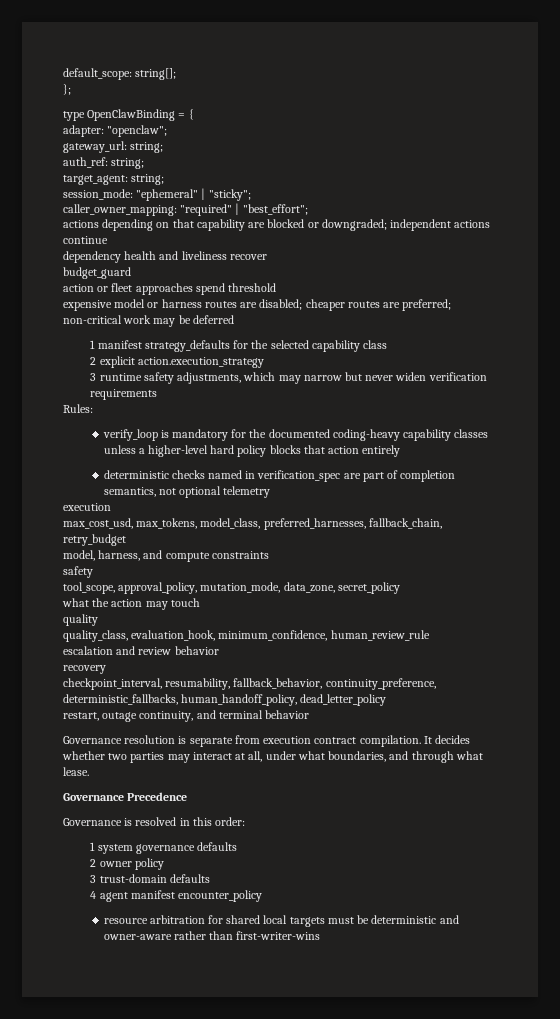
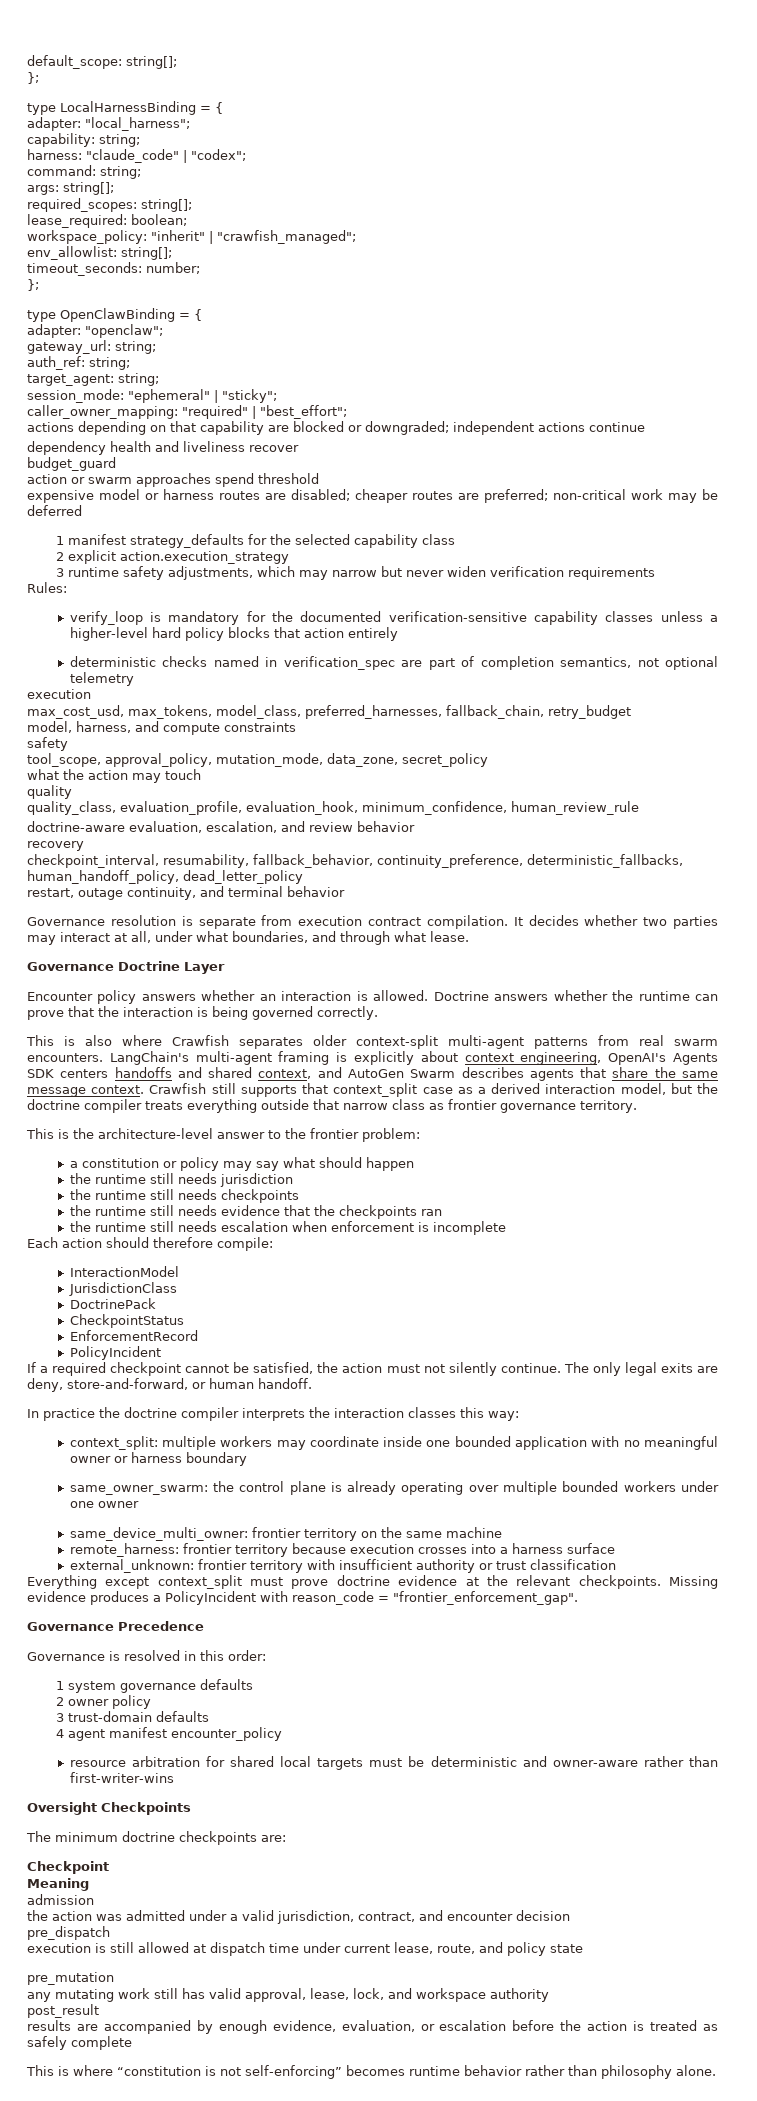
+ type LocalHarnessBinding = {
+ adapter: "local_harness";
+ capability: string;
+ harness: "claude_code" | "codex";
+ command: string;
+ args: string[];
+ required_scopes: string[];
+ lease_required: boolean;
+ workspace_policy: "inherit" | "crawfish_managed";
+ env_allowlist: string[];
+ timeout_seconds: number;
+ };
- action or fleet approaches spend threshold
+ action or swarm approaches spend threshold
- verify_loop is mandatory for the documented coding-heavy capability classes unless a higher-level hard policy blocks that action entirely
+ verify_loop is mandatory for the documented verification-sensitive capability classes unless a higher-level hard policy blocks that action entirely
- quality_class, evaluation_hook, minimum_confidence, human_review_rule
+ quality_class, evaluation_profile, evaluation_hook, minimum_confidence, human_review_rule
- escalation and review behavior
+ doctrine-aware evaluation, escalation, and review behavior
+ Governance Doctrine Layer
+ Encounter policy answers whether an interaction is allowed. Doctrine answers whether the runtime can prove that the interaction is being governed correctly.
+ This is also where Crawfish separates older context-split multi-agent patterns from real swarm encounters. LangChain's multi-agent framing is explicitly about context engineering, OpenAI's Agents SDK centers handoffs and shared context, and AutoGen Swarm describes agents that share the same message context. Crawfish still supports that context_split case as a derived interaction model, but the doctrine compiler treats everything outside that narrow class as frontier governance territory.
+ This is the architecture-level answer to the frontier problem:
+ a constitution or policy may say what should happen
+ the runtime still needs jurisdiction
+ the runtime still needs checkpoints
+ the runtime still needs evidence that the checkpoints ran
+ the runtime still needs escalation when enforcement is incomplete
+ Each action should therefore compile:
+ InteractionModel
+ JurisdictionClass
+ DoctrinePack
+ CheckpointStatus
+ EnforcementRecord
+ PolicyIncident
+ If a required checkpoint cannot be satisfied, the action must not silently continue. The only legal exits are deny, store-and-forward, or human handoff.
+ In practice the doctrine compiler interprets the interaction classes this way:
+ context_split: multiple workers may coordinate inside one bounded application with no meaningful owner or harness boundary
+ same_owner_swarm: the control plane is already operating over multiple bounded workers under one owner
+ same_device_multi_owner: frontier territory on the same machine
+ remote_harness: frontier territory because execution crosses into a harness surface
+ external_unknown: frontier territory with insufficient authority or trust classification
+ Everything except context_split must prove doctrine evidence at the relevant checkpoints. Missing evidence produces a PolicyIncident with reason_code = "frontier_enforcement_gap".
+ Oversight Checkpoints
+ The minimum doctrine checkpoints are:
+ Checkpoint
+ Meaning
+ admission
+ the action was admitted under a valid jurisdiction, contract, and encounter decision
+ pre_dispatch
+ execution is still allowed at dispatch time under current lease, route, and policy state
+ pre_mutation
+ any mutating work still has valid approval, lease, lock, and workspace authority
+ post_result
+ results are accompanied by enough evidence, evaluation, or escalation before the action is treated as safely complete
+ This is where “constitution is not self-enforcing” becomes runtime behavior rather than philosophy alone.

